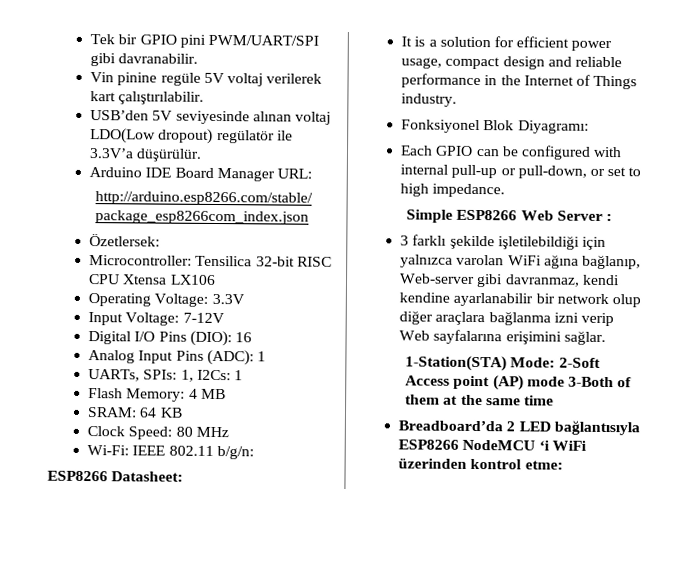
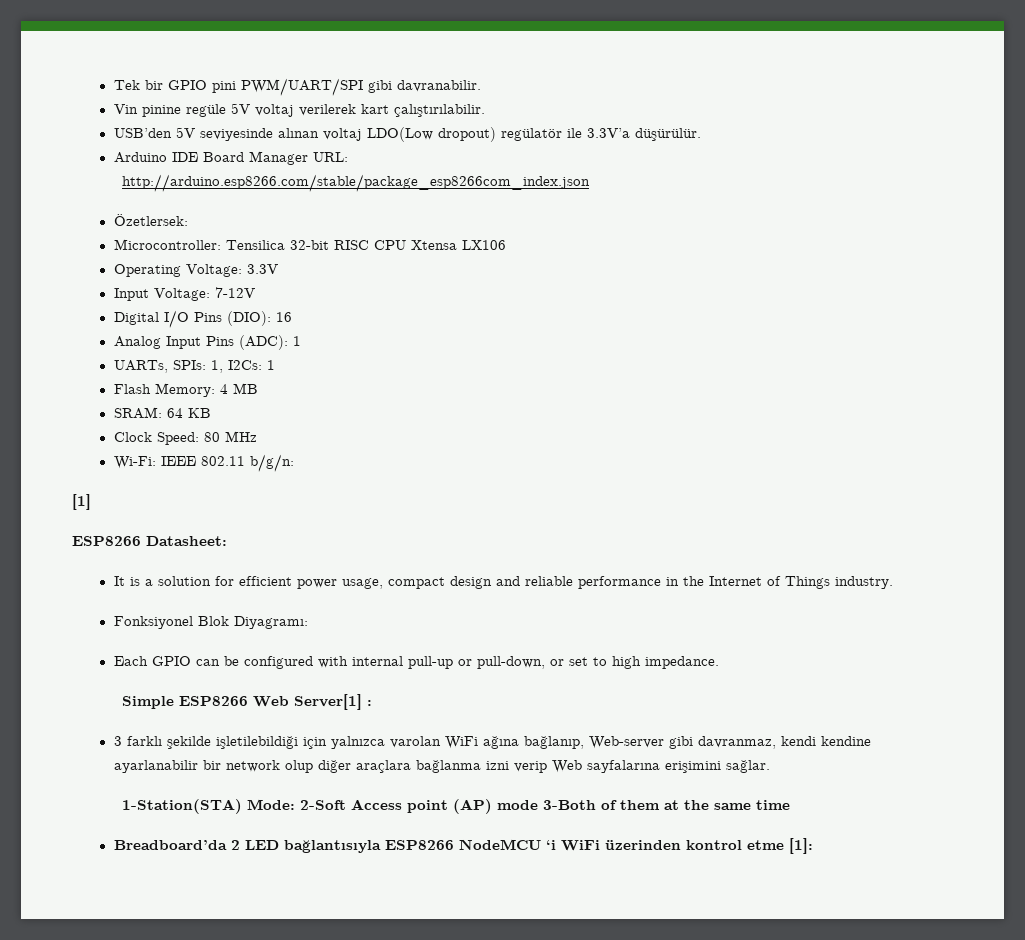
+ [1]
- Simple ESP8266 Web Server :
+ Simple ESP8266 Web Server[1] :
- Breadboard’da 2 LED bağlantısıyla ESP8266 NodeMCU ‘i WiFi üzerinden kontrol etme:
+ Breadboard’da 2 LED bağlantısıyla ESP8266 NodeMCU ‘i WiFi üzerinden kontrol etme [1]:

